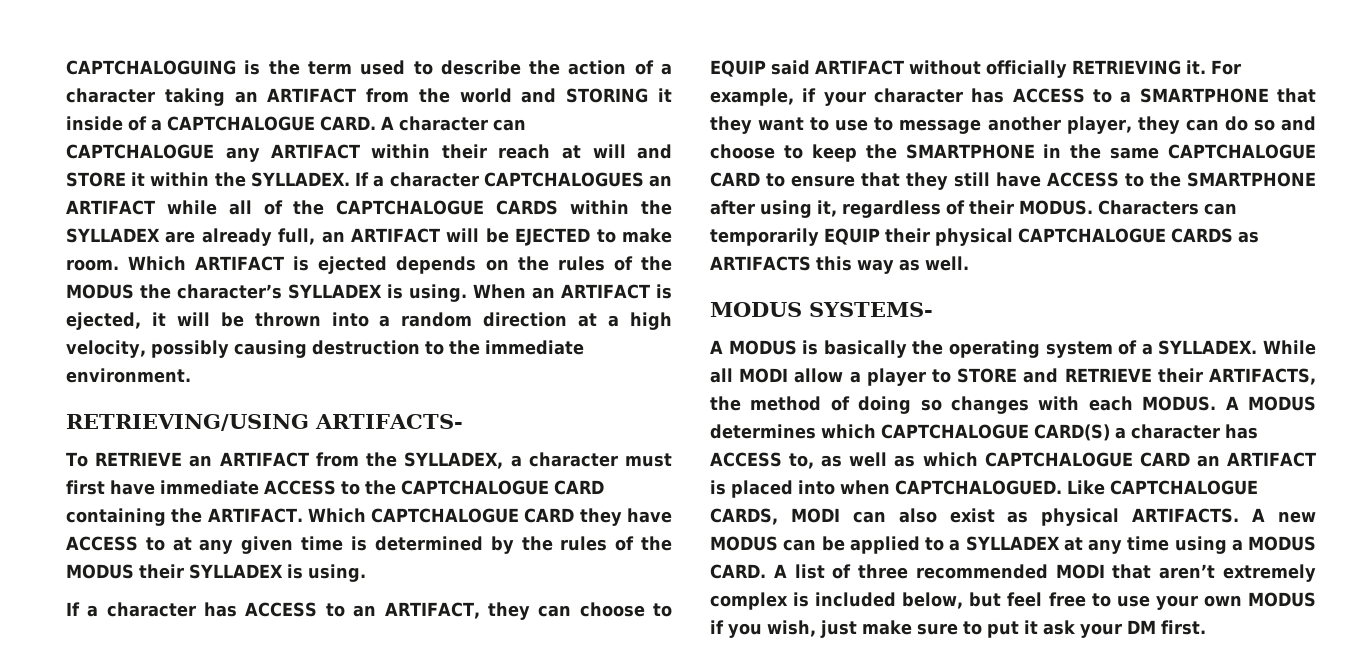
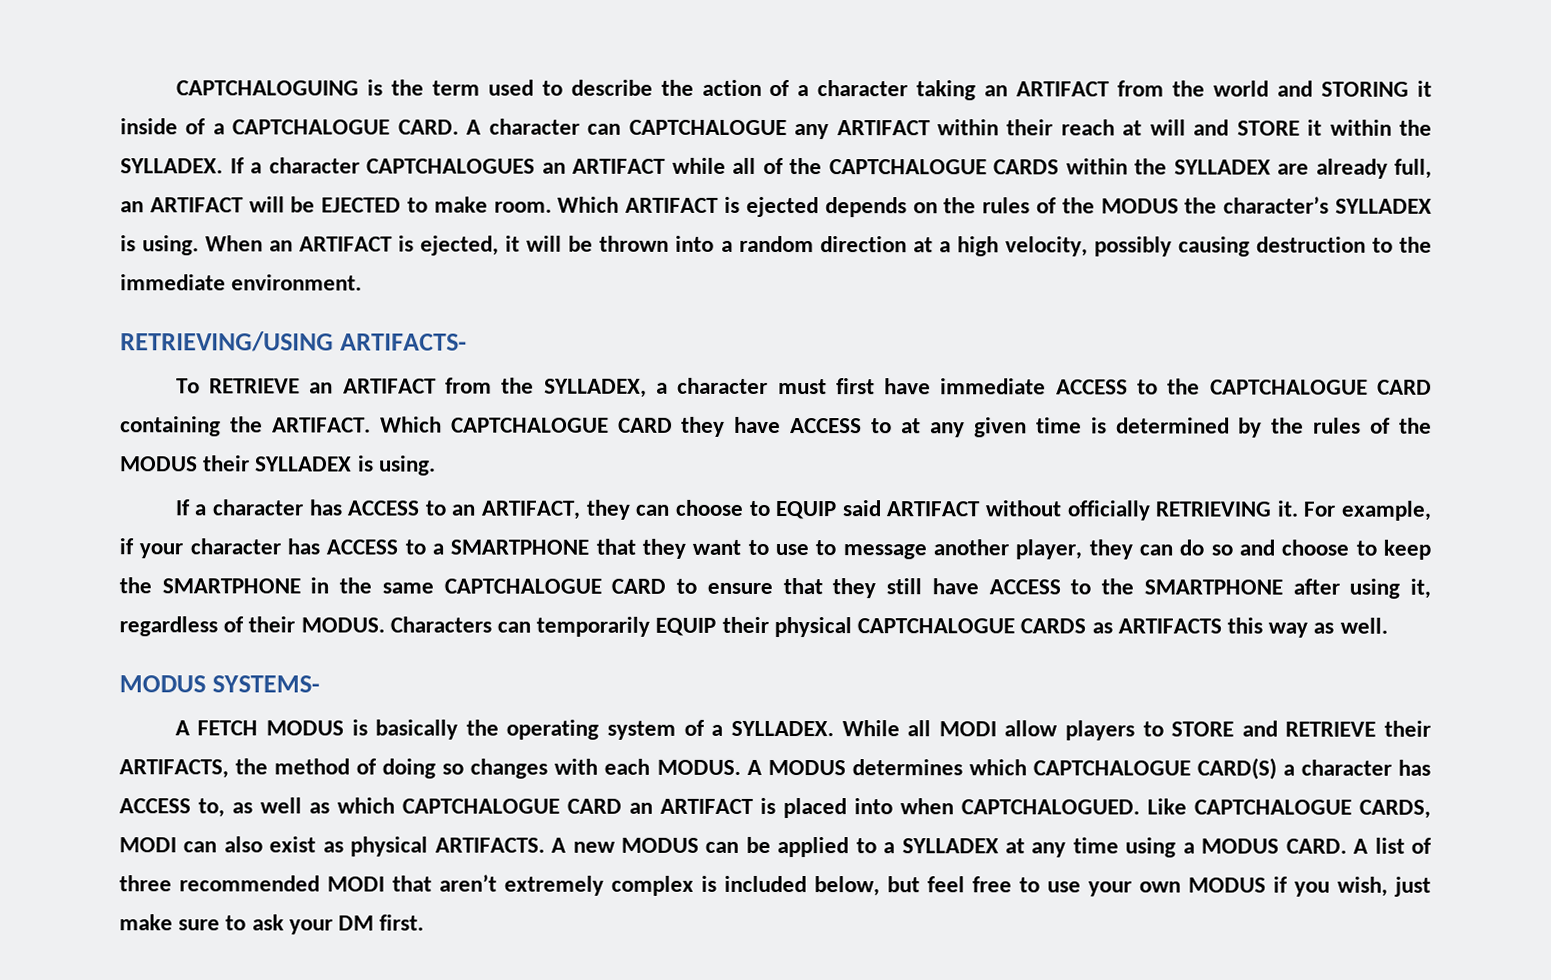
- A MODUS is basically the operating system of a SYLLADEX.
+ A FETCH MODUS is basically the operating system of a SYLLADEX.
- While all MODI allow a player to STORE and RETRIEVE their ARTIFACTS, the method of doing so changes with each MODUS.
+ While all MODI allow players to STORE and RETRIEVE their ARTIFACTS, the method of doing so changes with each MODUS.
- A list of three recommended MODI that aren’t extremely complex is included below, but feel free to use your own MODUS if you wish, just make sure to put it ask your DM first.
+ A list of three recommended MODI that aren’t extremely complex is included below, but feel free to use your own MODUS if you wish, just make sure to ask your DM first.

